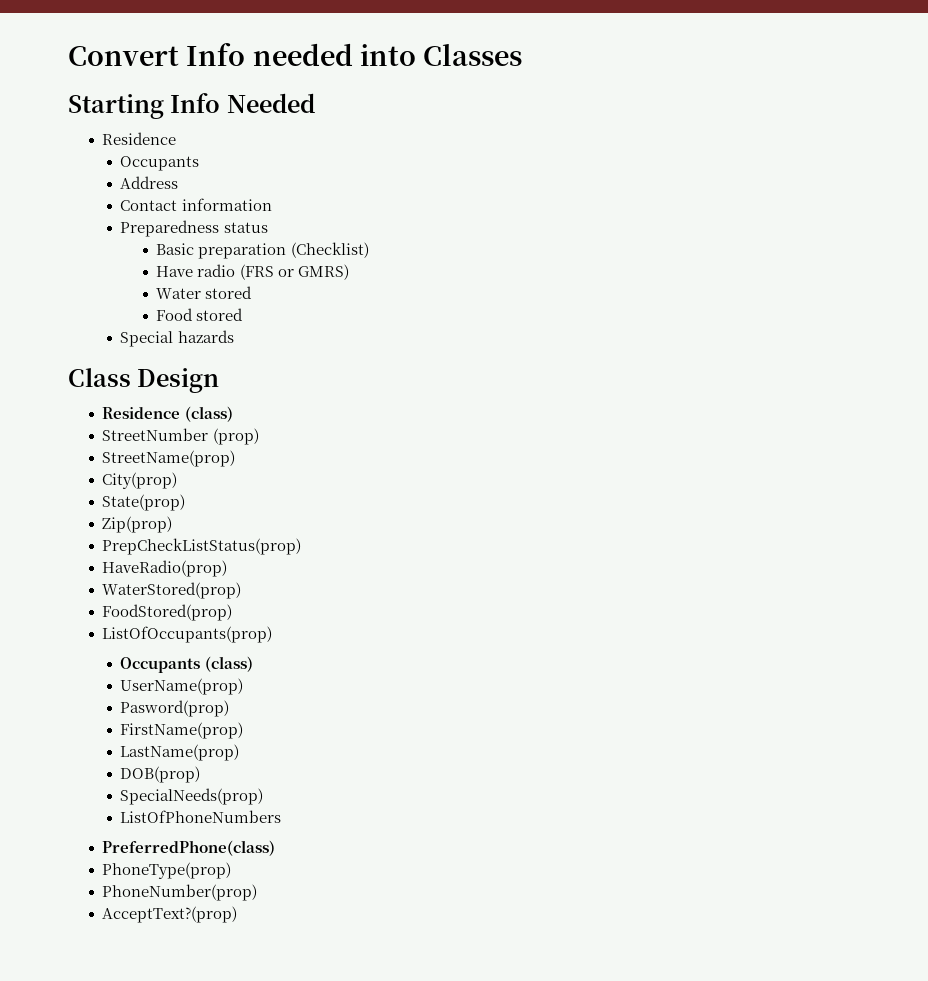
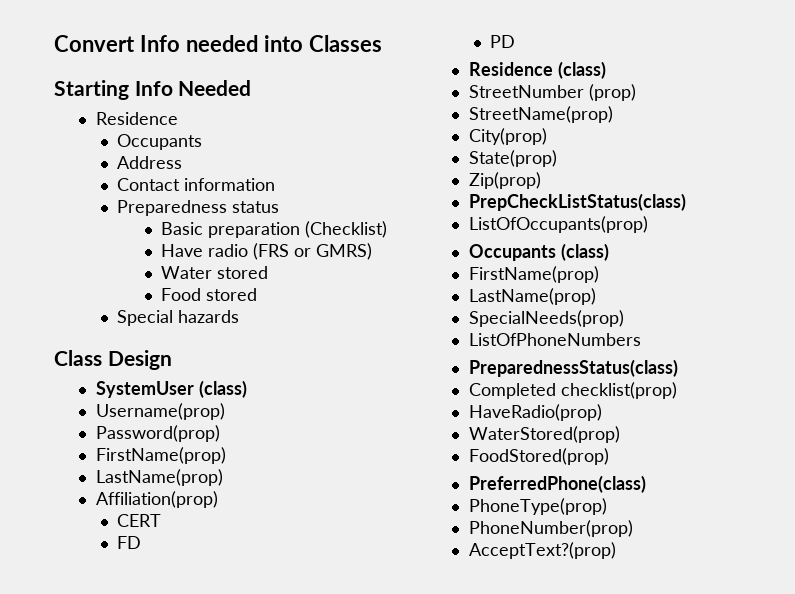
+ SystemUser (class)
+ Username(prop)
+ Password(prop)
+ FirstName(prop)
+ LastName(prop)
+ Affiliation(prop)
+ CERT
+ FD
+ PD
- PrepCheckListStatus(prop)
+ PrepCheckListStatus(class)
+ ListOfOccupants(prop)
+ Occupants (class)
+ FirstName(prop)
+ LastName(prop)
+ SpecialNeeds(prop)
+ ListOfPhoneNumbers
+ PreparednessStatus(class)
+ Completed checklist(prop)
  HaveRadio(prop)
  WaterStored(prop)
  FoodStored(prop)
- ListOfOccupants(prop)
- Occupants (class)
- UserName(prop)
- Pasword(prop)
- FirstName(prop)
- LastName(prop)
- DOB(prop)
- SpecialNeeds(prop)
- ListOfPhoneNumbers

